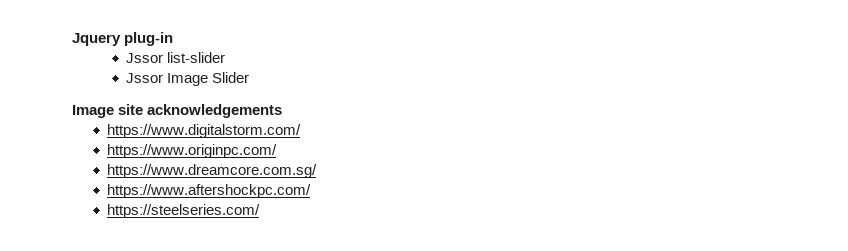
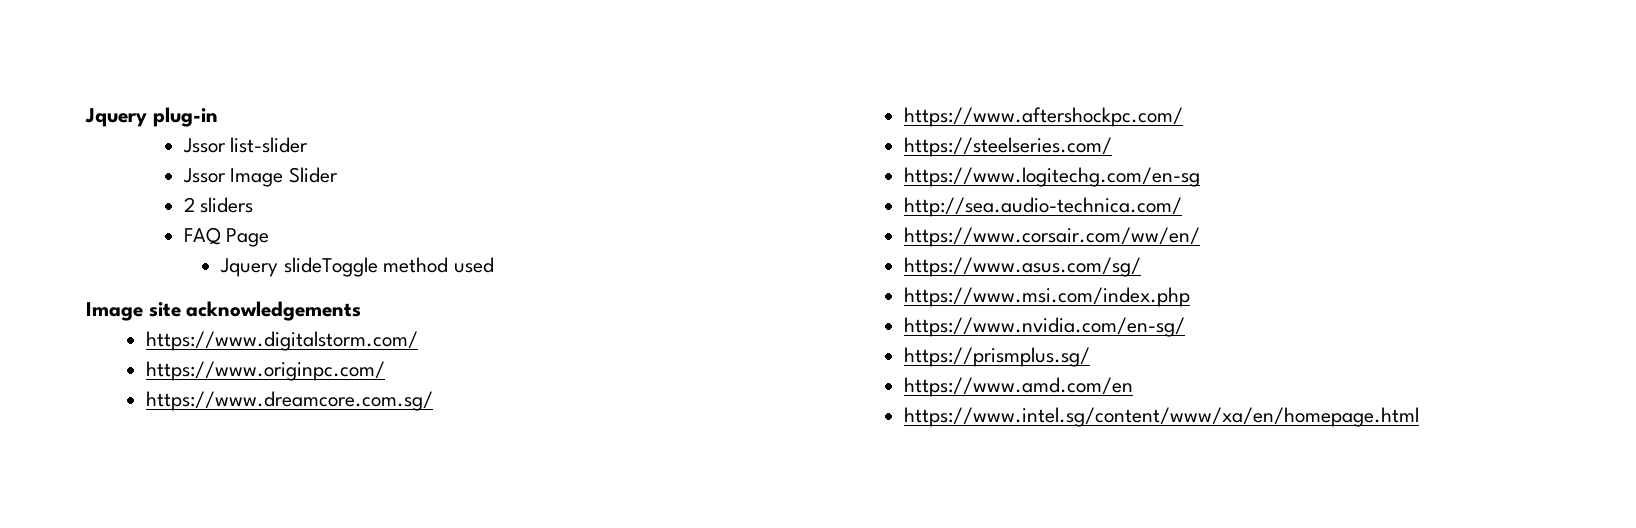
+ 2 sliders
+ FAQ Page
+ Jquery slideToggle method used
+ https://www.logitechg.com/en-sg
+ http://sea.audio-technica.com/
+ https://www.corsair.com/ww/en/
+ https://www.asus.com/sg/
+ https://www.msi.com/index.php
+ https://www.nvidia.com/en-sg/
+ https://prismplus.sg/
+ https://www.amd.com/en
+ https://www.intel.sg/content/www/xa/en/homepage.html

